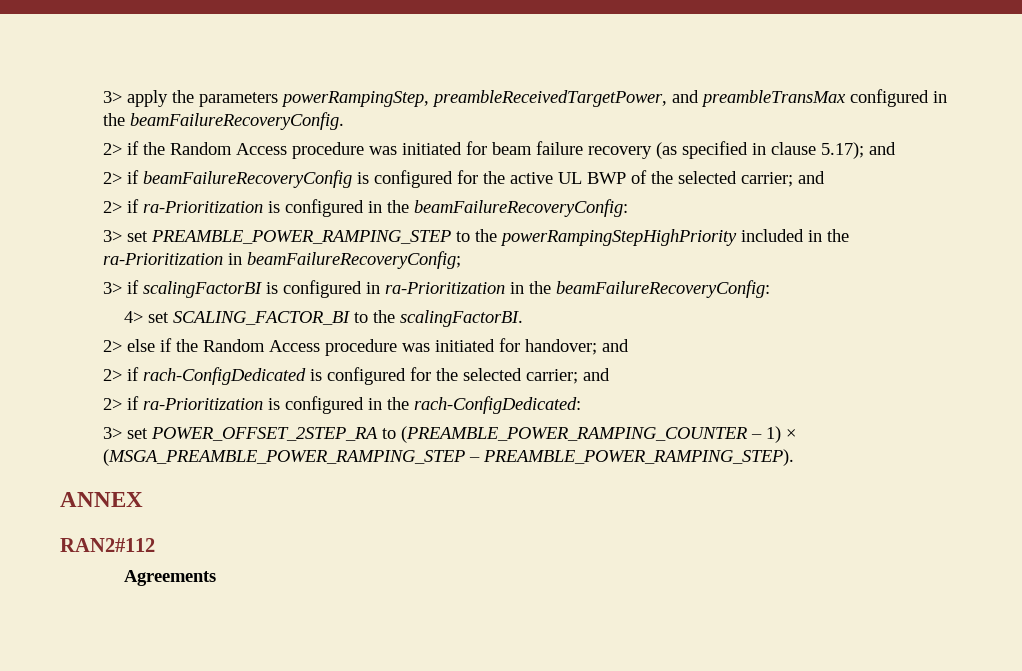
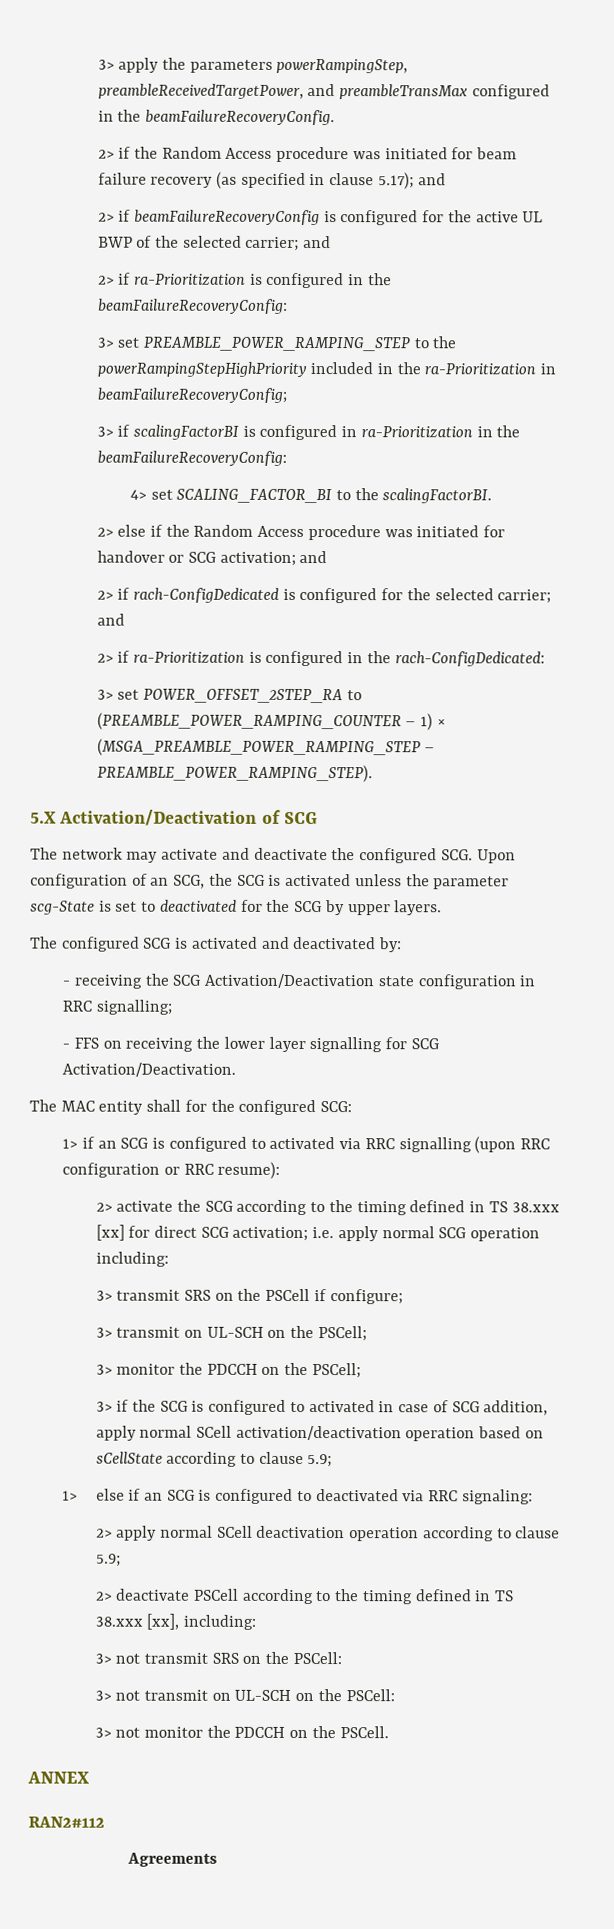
- 2> else if the Random Access procedure was initiated for handover; and
+ 2> else if the Random Access procedure was initiated for handover or SCG activation; and
+ 5.X Activation/Deactivation of SCG
+ The network may activate and deactivate the configured SCG. Upon configuration of an SCG, the SCG is activated unless the parameter scg-State is set to deactivated for the SCG by upper layers.
+ The configured SCG is activated and deactivated by:
+ - receiving the SCG Activation/Deactivation state configuration in RRC signalling;
+ - FFS on receiving the lower layer signalling for SCG Activation/Deactivation.
+ The MAC entity shall for the configured SCG:
+ 1> if an SCG is configured to activated via RRC signalling (upon RRC configuration or RRC resume):
+ 2> activate the SCG according to the timing defined in TS 38.xxx [xx] for direct SCG activation; i.e. apply normal SCG operation including:
+ 3> transmit SRS on the PSCell if configure;
+ 3> transmit on UL-SCH on the PSCell;
+ 3> monitor the PDCCH on the PSCell;
+ 3> if the SCG is configured to activated in case of SCG addition, apply normal SCell activation/deactivation operation based on sCellState according to clause 5.9;
+ 1> else if an SCG is configured to deactivated via RRC signaling:
+ 2> apply normal SCell deactivation operation according to clause 5.9;
+ 2> deactivate PSCell according to the timing defined in TS 38.xxx [xx], including:
+ 3> not transmit SRS on the PSCell:
+ 3> not transmit on UL-SCH on the PSCell:
+ 3> not monitor the PDCCH on the PSCell.

